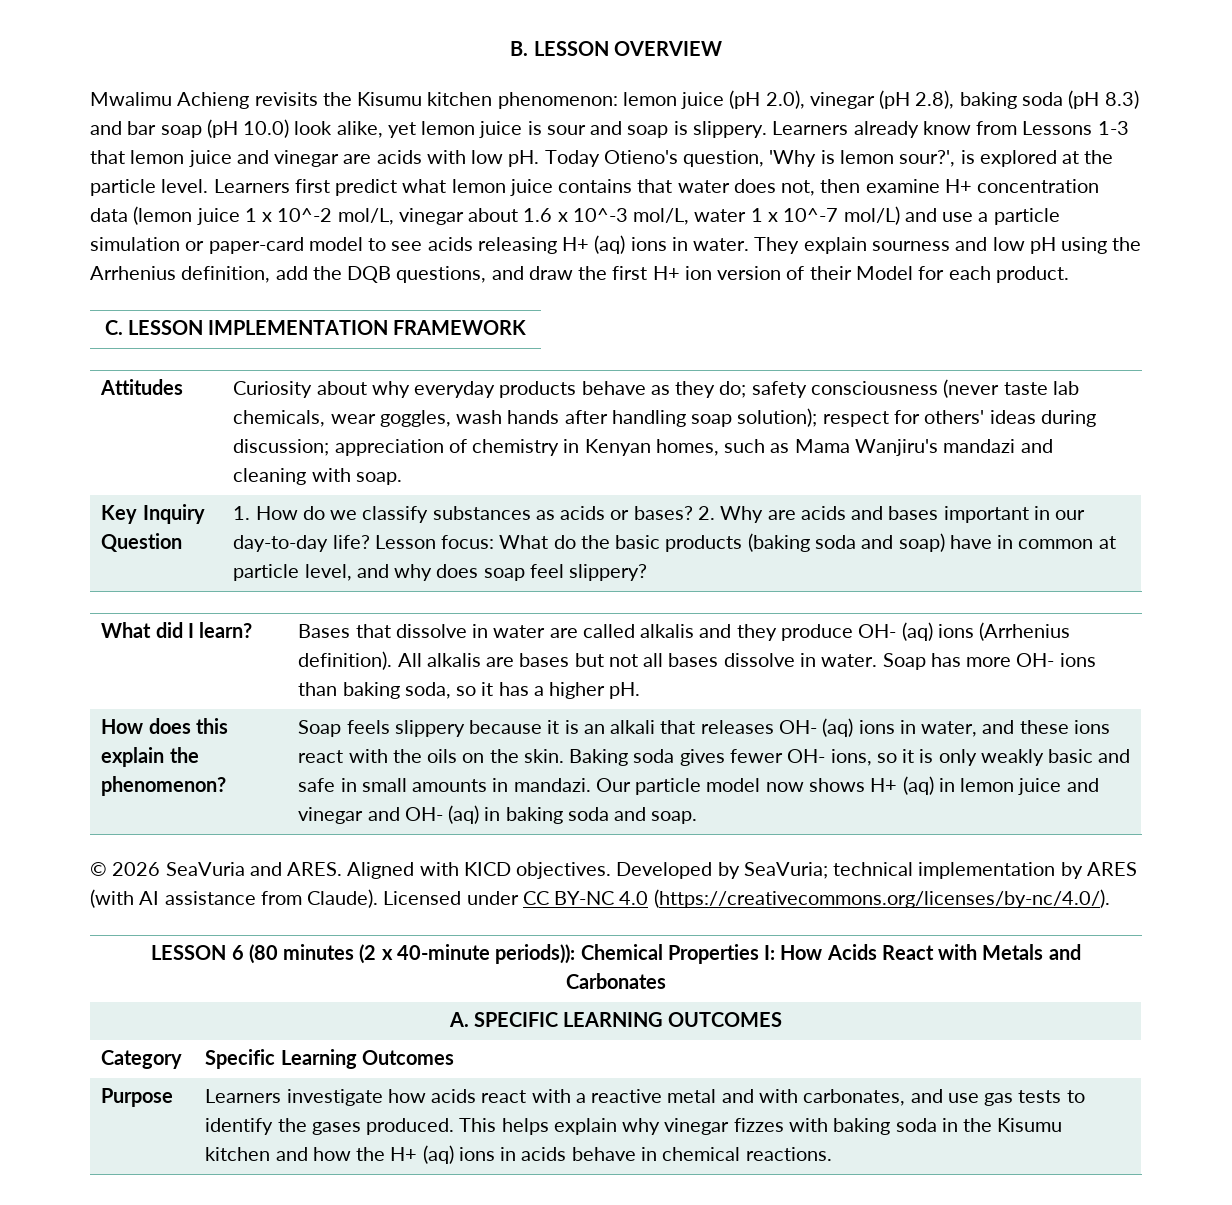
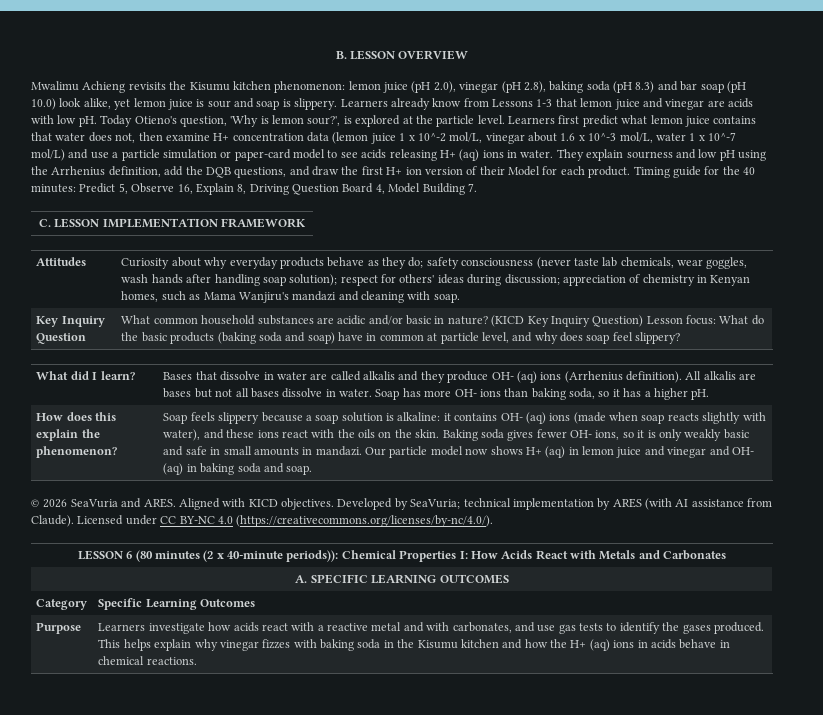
+ Timing guide for the 40 minutes: Predict 5, Observe 16, Explain 8, Driving Question Board 4, Model Building 7.
- 1. How do we classify substances as acids or bases? 2. Why are acids and bases important in our day-to-day life? Lesson focus: What do the basic products (baking soda and soap) have in common at particle level, and why does soap feel slippery?
+ What common household substances are acidic and/or basic in nature? (KICD Key Inquiry Question) Lesson focus: What do the basic products (baking soda and soap) have in common at particle level, and why does soap feel slippery?
- Soap feels slippery because it is an alkali that releases OH- (aq) ions in water, and these ions react with the oils on the skin.
+ Soap feels slippery because a soap solution is alkaline: it contains OH- (aq) ions (made when soap reacts slightly with water), and these ions react with the oils on the skin.

